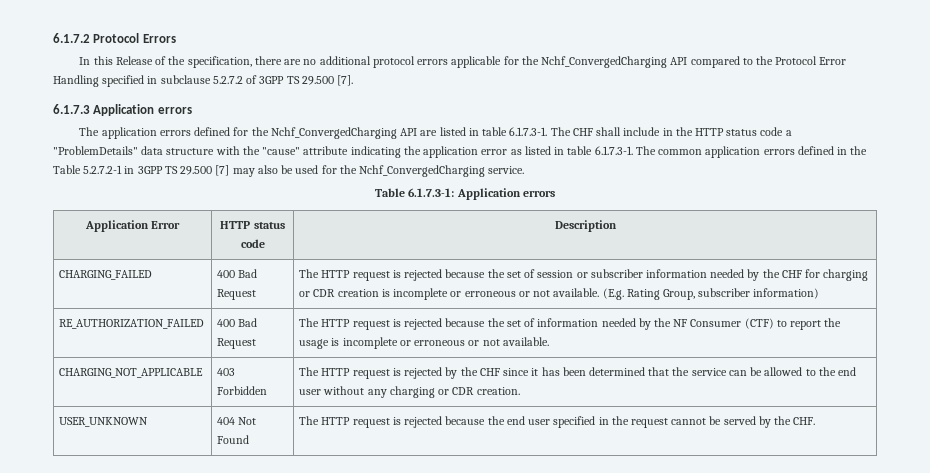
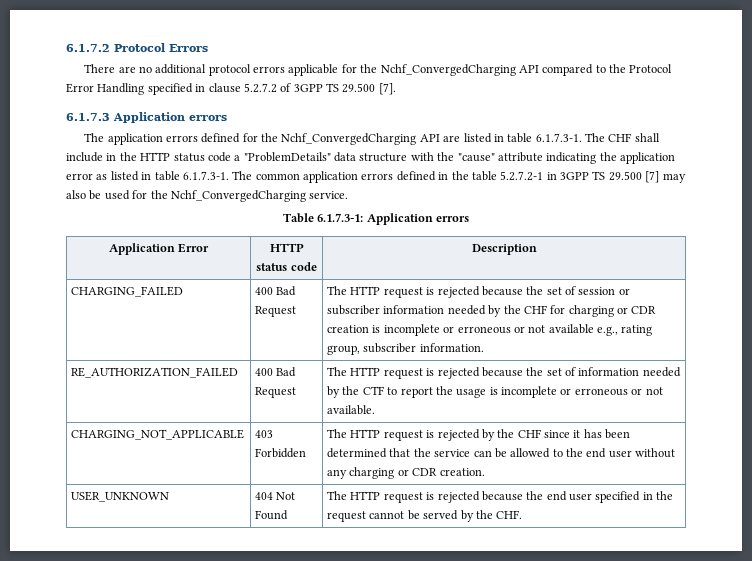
- In this Release of the specification, there are no additional protocol errors applicable for the Nchf_ConvergedCharging API compared to the Protocol Error Handling specified in subclause 5.2.7.2 of 3GPP TS 29.500 [7].
+ There are no additional protocol errors applicable for the Nchf_ConvergedCharging API compared to the Protocol Error Handling specified in clause 5.2.7.2 of 3GPP TS 29.500 [7].
- The application errors defined for the Nchf_ConvergedCharging API are listed in table 6.1.7.3-1. The CHF shall include in the HTTP status code a "ProblemDetails" data structure with the "cause" attribute indicating the application error as listed in table 6.1.7.3-1. The common application errors defined in the Table 5.2.7.2-1 in 3GPP TS 29.500 [7] may also be used for the Nchf_ConvergedCharging service.
+ The application errors defined for the Nchf_ConvergedCharging API are listed in table 6.1.7.3-1. The CHF shall include in the HTTP status code a "ProblemDetails" data structure with the "cause" attribute indicating the application error as listed in table 6.1.7.3-1. The common application errors defined in the table 5.2.7.2-1 in 3GPP TS 29.500 [7] may also be used for the Nchf_ConvergedCharging service.
- CHARGING_FAILED | 400 Bad Request | The HTTP request is rejected because the set of session or subscriber information needed by the CHF for charging or CDR creation is incomplete or erroneous or not available. (E.g. Rating Group, subscriber information)
+ CHARGING_FAILED | 400 Bad Request | The HTTP request is rejected because the set of session or subscriber information needed by the CHF for charging or CDR creation is incomplete or erroneous or not available e.g., rating group, subscriber information.
- RE_AUTHORIZATION_FAILED | 400 Bad Request | The HTTP request is rejected because the set of information needed by the NF Consumer (CTF) to report the usage is incomplete or erroneous or not available.
+ RE_AUTHORIZATION_FAILED | 400 Bad Request | The HTTP request is rejected because the set of information needed by the CTF to report the usage is incomplete or erroneous or not available.

